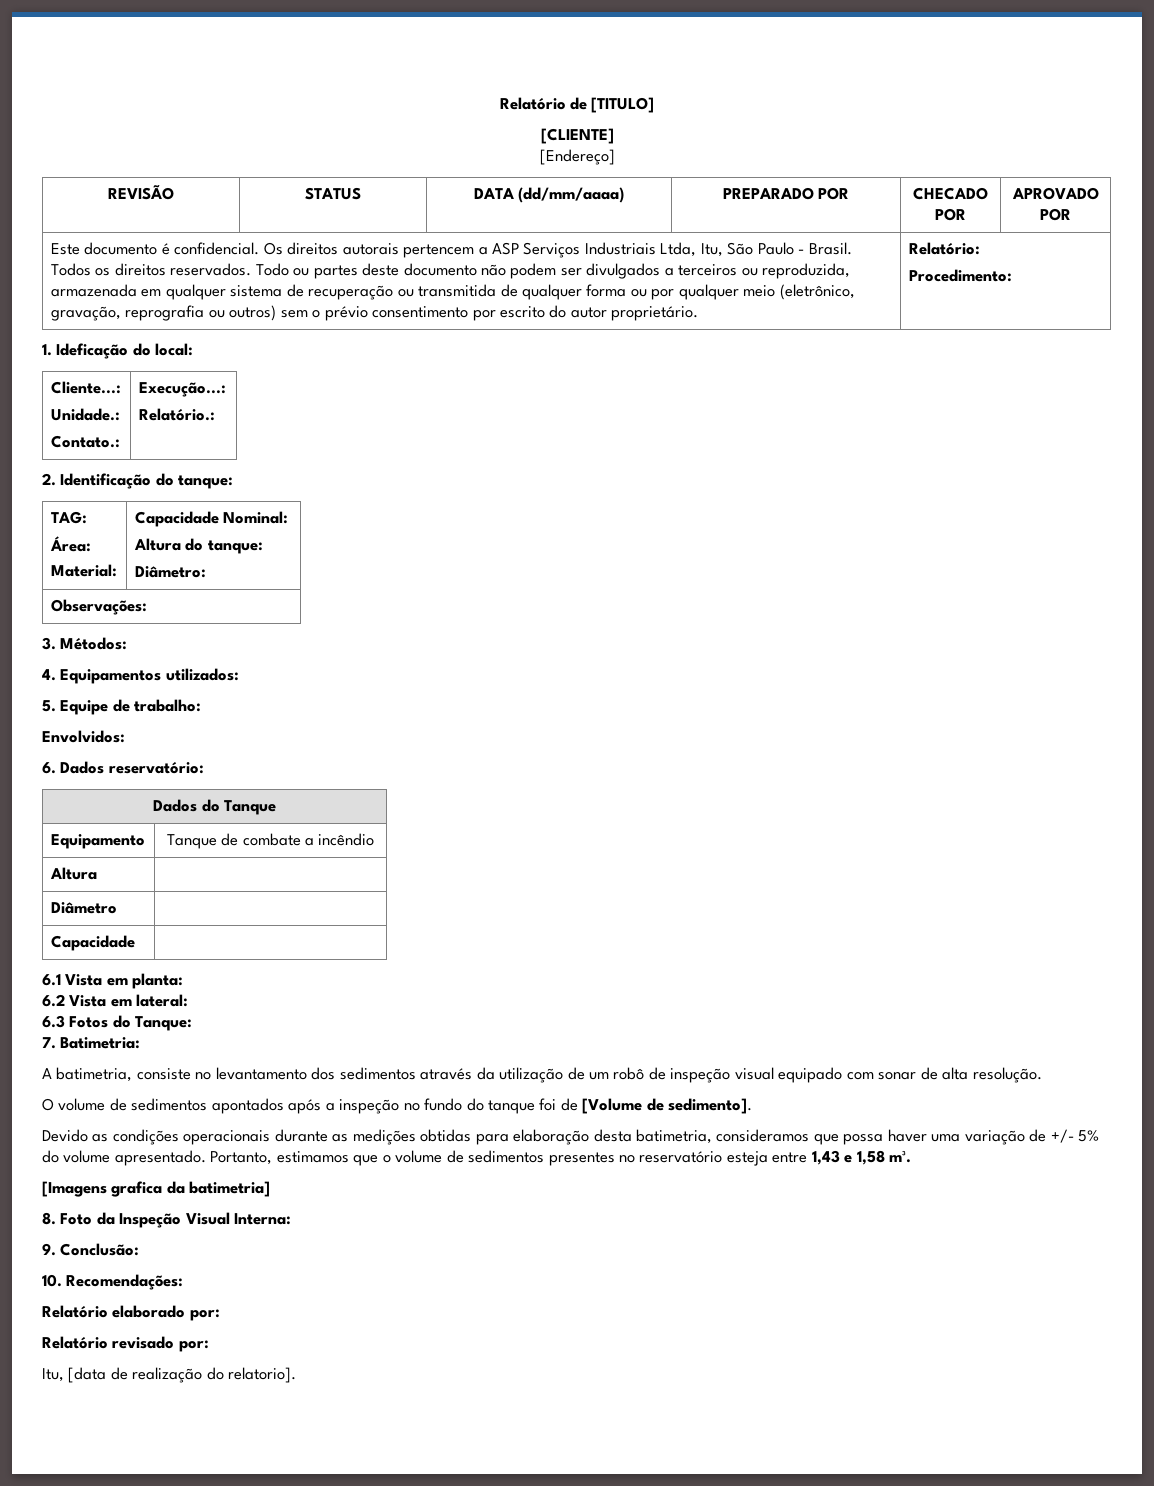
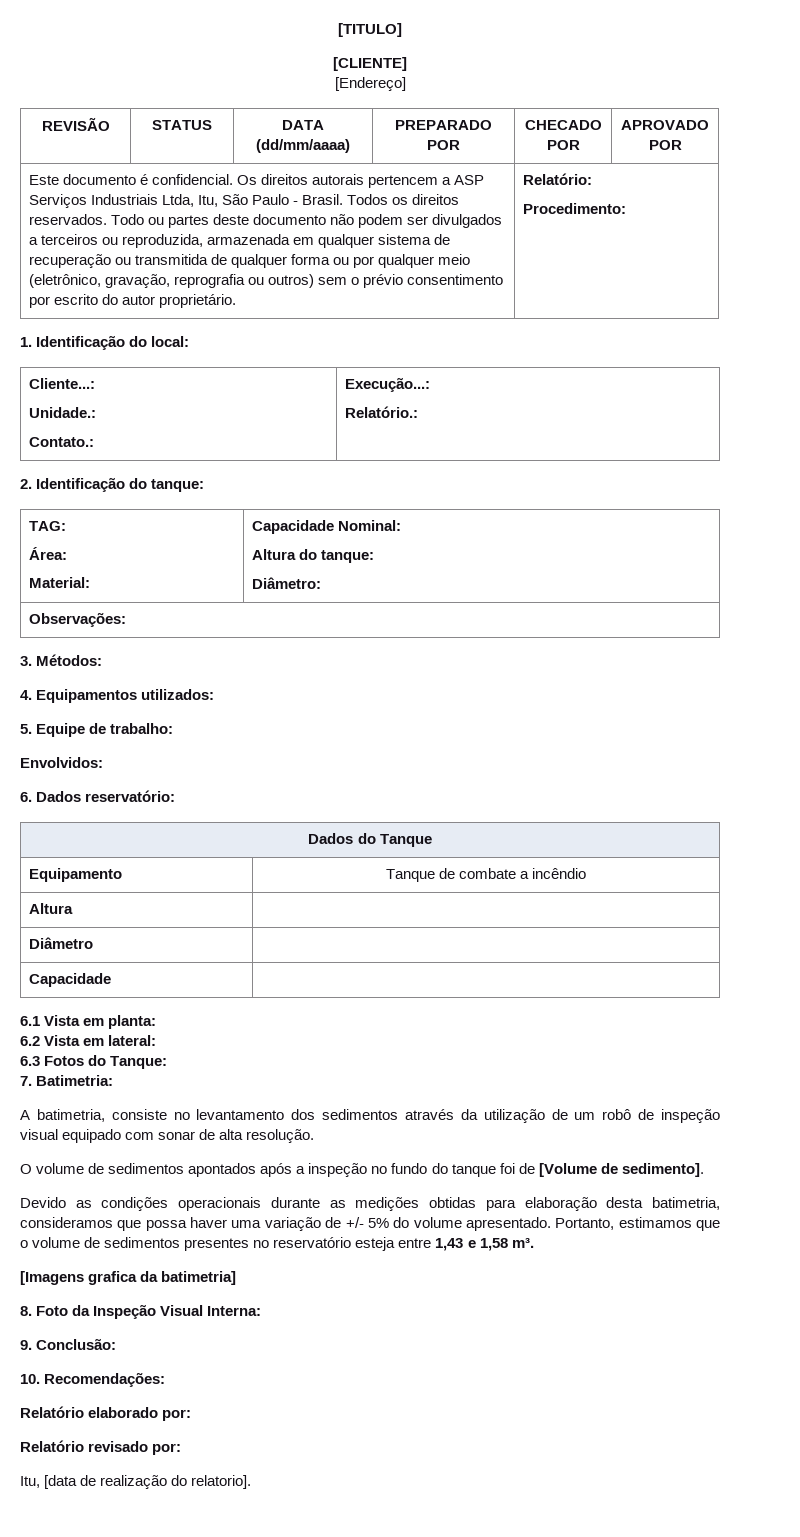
- Relatório de [TITULO]
+ [TITULO]
- 1. Ideficação do local:
+ 1. Identificação do local:

